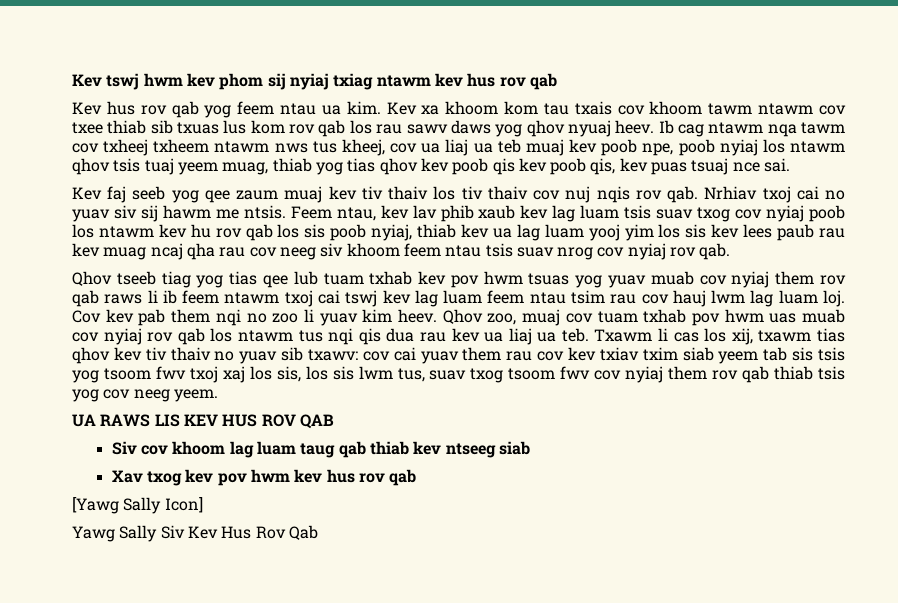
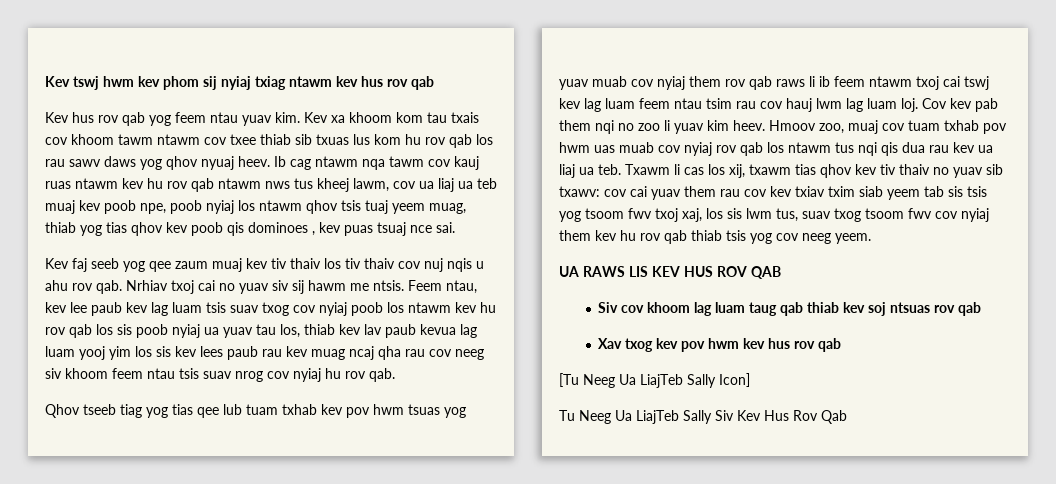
- Kev hus rov qab yog feem ntau ua kim.
+ Kev hus rov qab yog feem ntau yuav kim.
- Kev xa khoom kom tau txais cov khoom tawm ntawm cov txee thiab sib txuas lus kom rov qab los rau sawv daws yog qhov nyuaj heev.
+ Kev xa khoom kom tau txais cov khoom tawm ntawm cov txee thiab sib txuas lus kom hu rov qab los rau sawv daws yog qhov nyuaj heev.
- Ib cag ntawm nqa tawm cov txheej txheem ntawm nws tus kheej, cov ua liaj ua teb muaj kev poob npe, poob nyiaj los ntawm qhov tsis tuaj yeem muag, thiab yog tias qhov kev poob qis kev poob qis, kev puas tsuaj nce sai.
+ Ib cag ntawm nqa tawm cov kauj ruas ntawm kev hu rov qab ntawm nws tus kheej lawm, cov ua liaj ua teb muaj kev poob npe, poob nyiaj los ntawm qhov tsis tuaj yeem muag, thiab yog tias qhov kev poob qis dominoes , kev puas tsuaj nce sai.
- Kev faj seeb yog qee zaum muaj kev tiv thaiv los tiv thaiv cov nuj nqis rov qab.
+ Kev faj seeb yog qee zaum muaj kev tiv thaiv los tiv thaiv cov nuj nqis u ahu rov qab.
- Feem ntau, kev lav phib xaub kev lag luam tsis suav txog cov nyiaj poob los ntawm kev hu rov qab los sis poob nyiaj, thiab kev ua lag luam yooj yim los sis kev lees paub rau kev muag ncaj qha rau cov neeg siv khoom feem ntau tsis suav nrog cov nyiaj rov qab.
+ Feem ntau, kev lee paub kev lag luam tsis suav txog cov nyiaj poob los ntawm kev hu rov qab los sis poob nyiaj ua yuav tau los, thiab kev lav paub kevua lag luam yooj yim los sis kev lees paub rau kev muag ncaj qha rau cov neeg siv khoom feem ntau tsis suav nrog cov nyiaj hu rov qab.
- Qhov zoo, muaj cov tuam txhab pov hwm uas muab cov nyiaj rov qab los ntawm tus nqi qis dua rau kev ua liaj ua teb.
+ Hmoov zoo, muaj cov tuam txhab pov hwm uas muab cov nyiaj rov qab los ntawm tus nqi qis dua rau kev ua liaj ua teb.
- Txawm li cas los xij, txawm tias qhov kev tiv thaiv no yuav sib txawv: cov cai yuav them rau cov kev txiav txim siab yeem tab sis tsis yog tsoom fwv txoj xaj los sis, los sis lwm tus, suav txog tsoom fwv cov nyiaj them rov qab thiab tsis yog cov neeg yeem.
+ Txawm li cas los xij, txawm tias qhov kev tiv thaiv no yuav sib txawv: cov cai yuav them rau cov kev txiav txim siab yeem tab sis tsis yog tsoom fwv txoj xaj, los sis lwm tus, suav txog tsoom fwv cov nyiaj them kev hu rov qab thiab tsis yog cov neeg yeem.
- Siv cov khoom lag luam taug qab thiab kev ntseeg siab
+ Siv cov khoom lag luam taug qab thiab kev soj ntsuas rov qab
- [Yawg Sally Icon]
- Yawg Sally Siv Kev Hus Rov Qab
+ [Tu Neeg Ua LiajTeb Sally Icon]
+ Tu Neeg Ua LiajTeb Sally Siv Kev Hus Rov Qab

